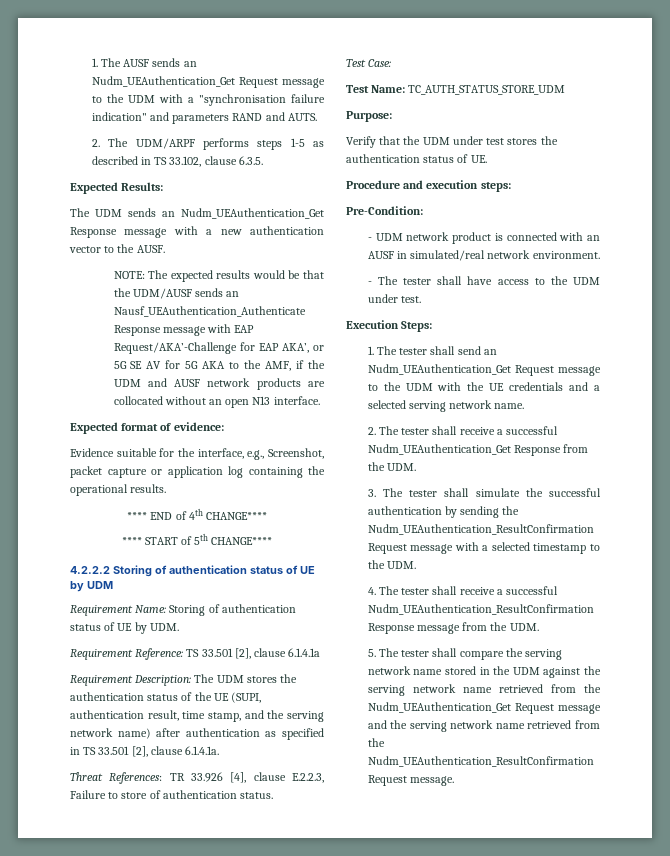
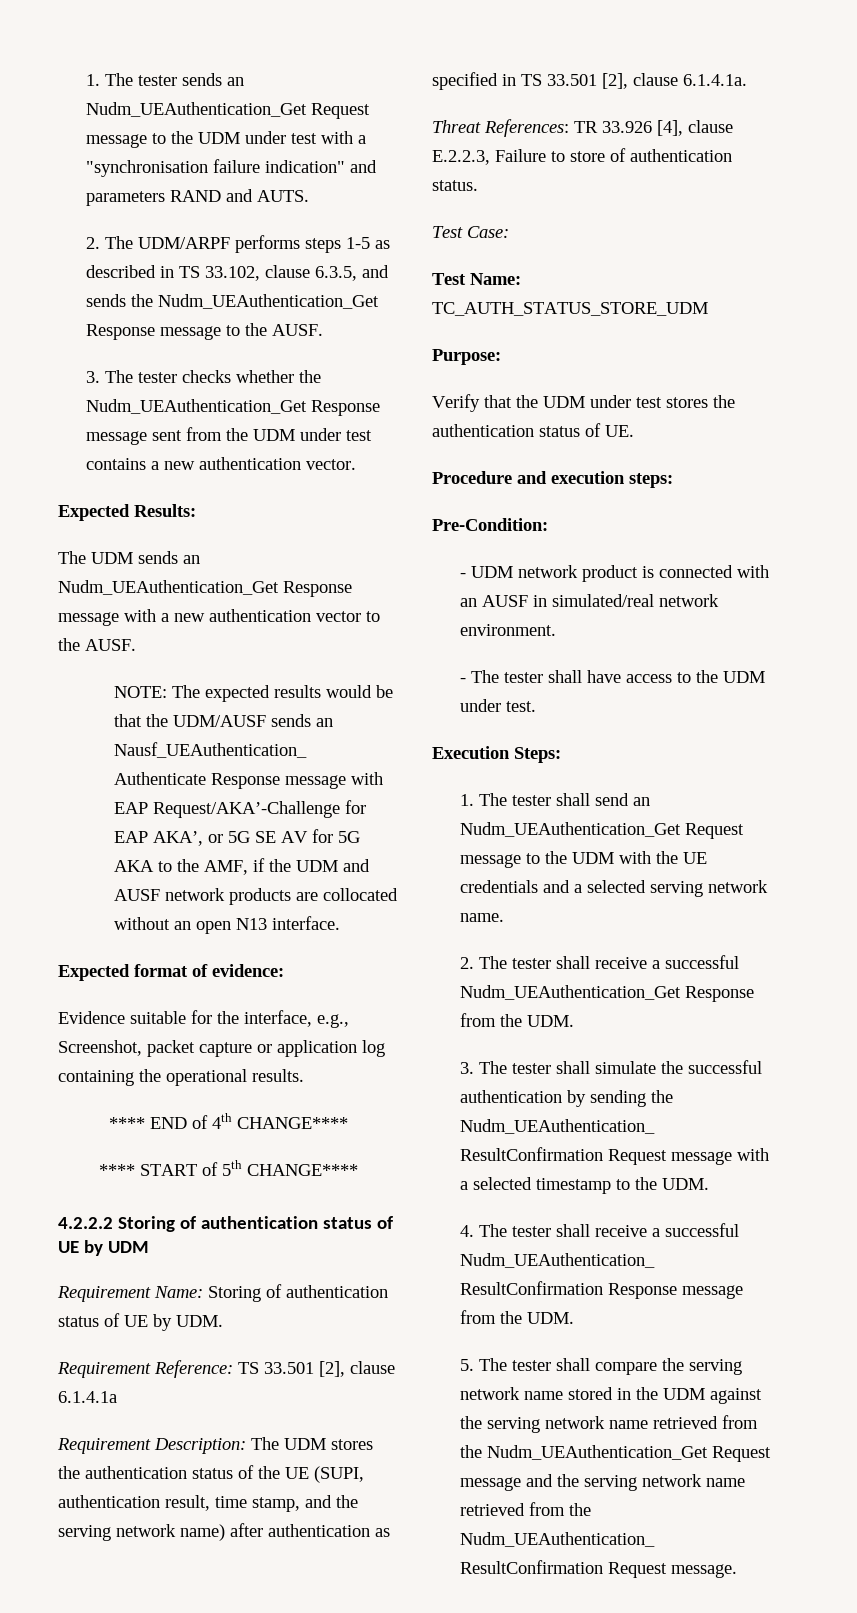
- 1. The AUSF sends an Nudm_UEAuthentication_Get Request message to the UDM with a "synchronisation failure indication" and parameters RAND and AUTS.
+ 1. The tester sends an Nudm_UEAuthentication_Get Request message to the UDM under test with a "synchronisation failure indication" and parameters RAND and AUTS.
- 2. The UDM/ARPF performs steps 1-5 as described in TS 33.102, clause 6.3.5.
+ 2. The UDM/ARPF performs steps 1-5 as described in TS 33.102, clause 6.3.5, and sends the Nudm_UEAuthentication_Get Response message to the AUSF.
+ 3. The tester checks whether the Nudm_UEAuthentication_Get Response message sent from the UDM under test contains a new authentication vector.

